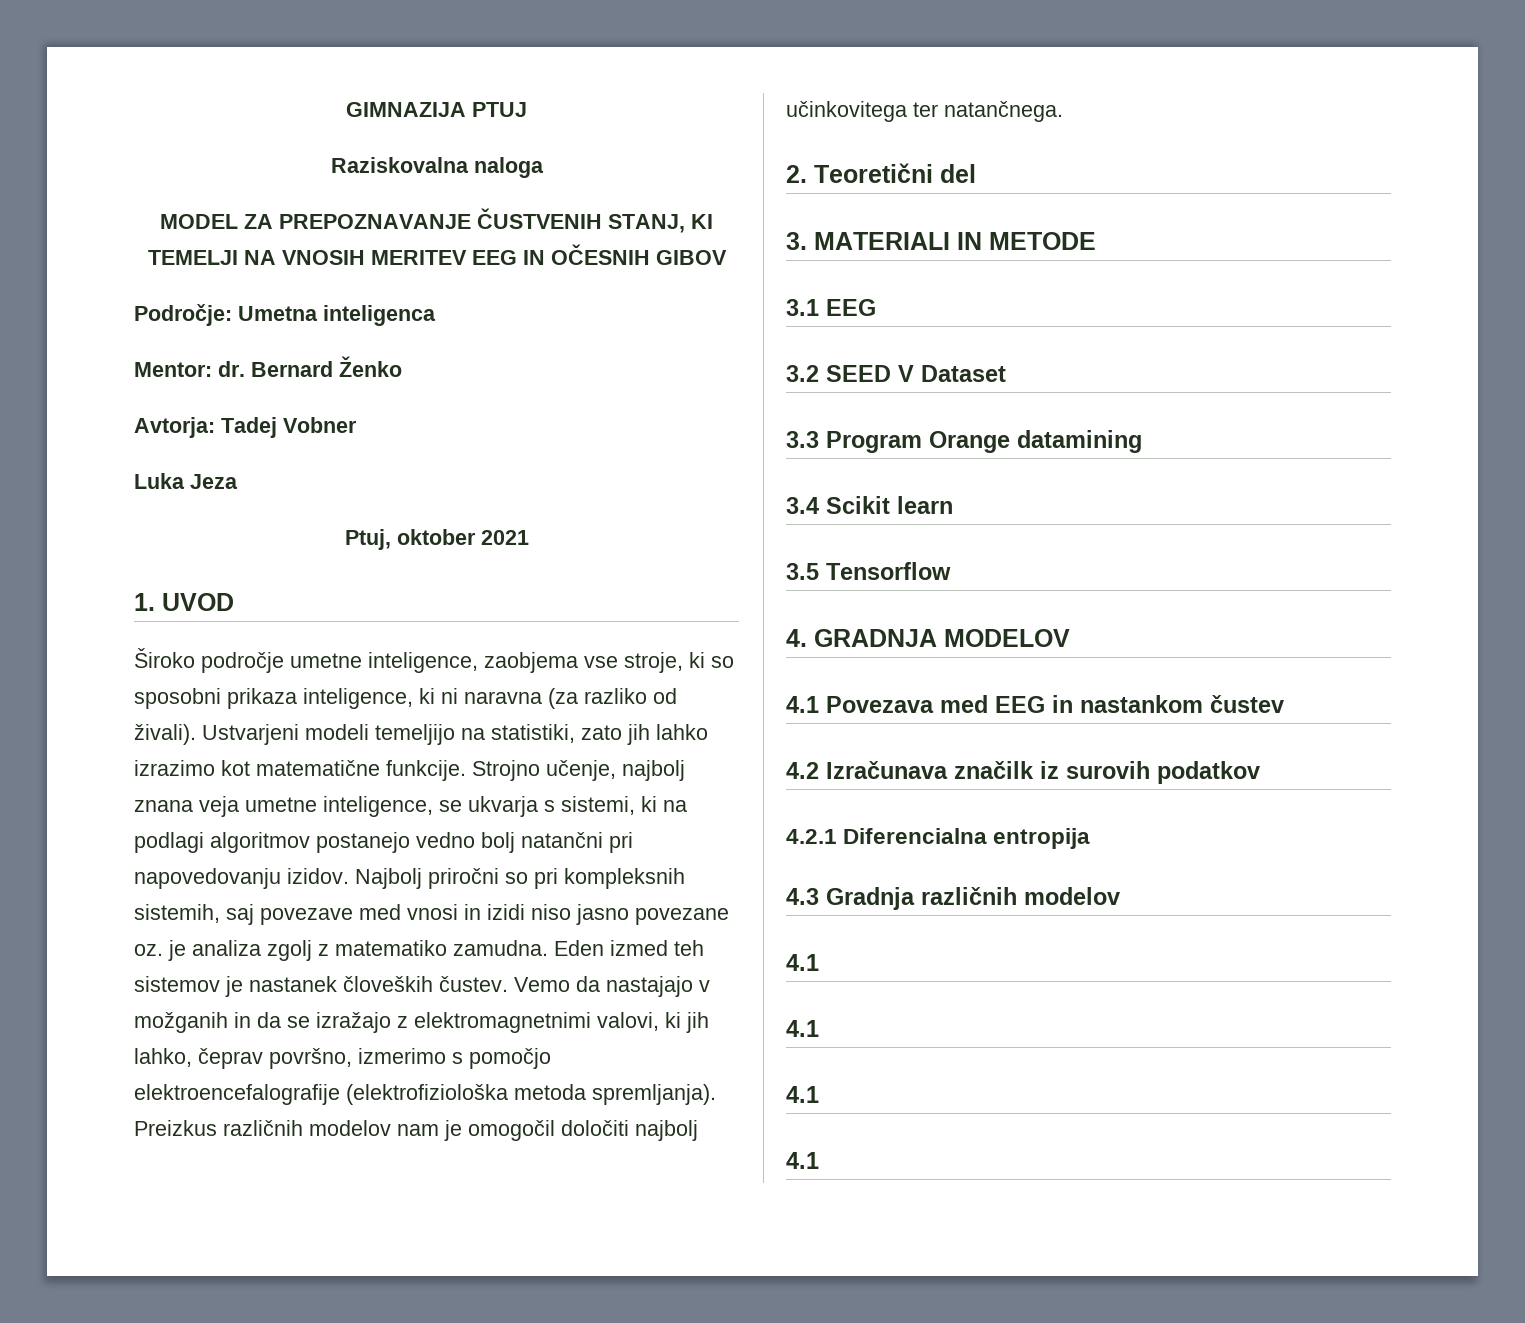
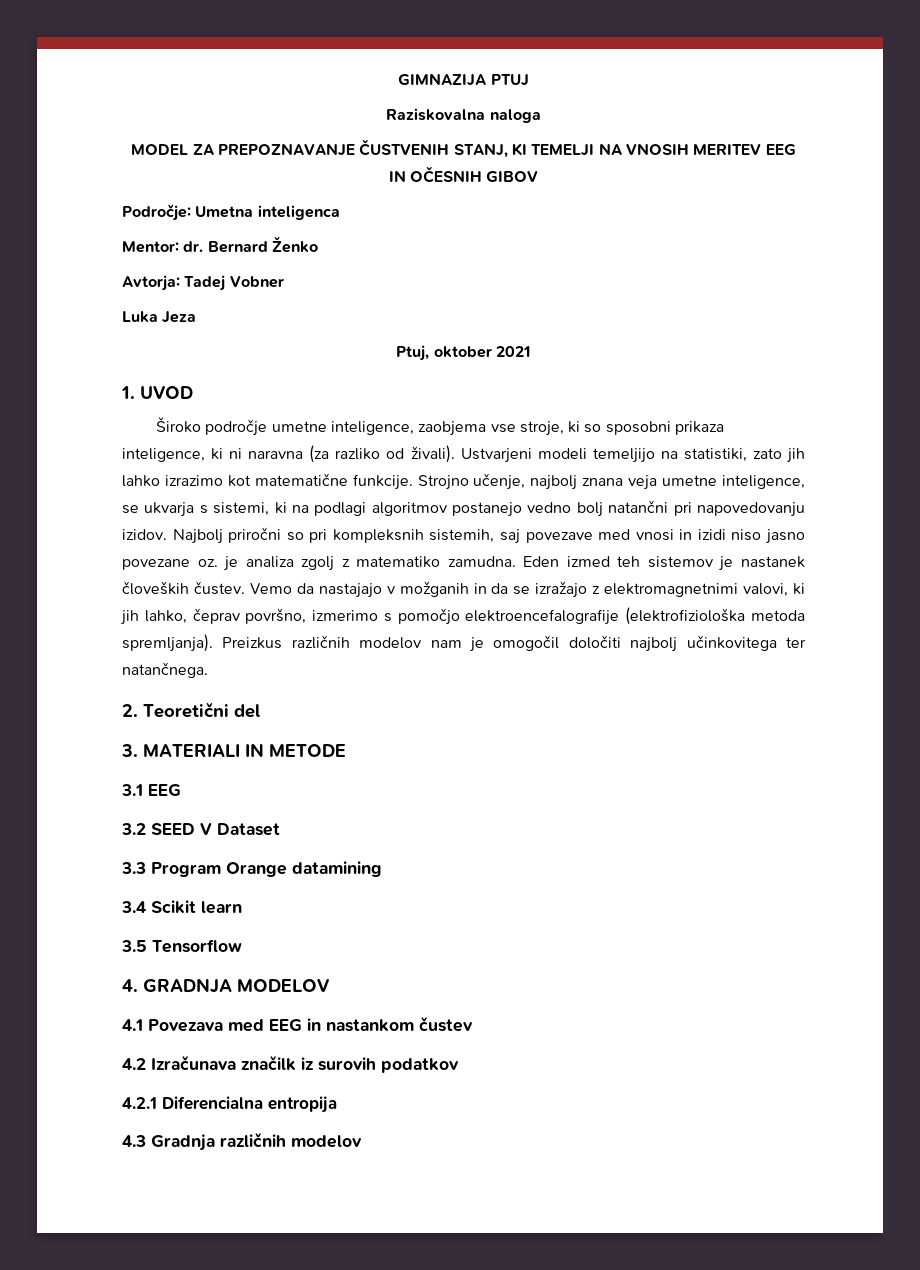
  4.3 Gradnja različnih modelov
- 4.1
- 4.1
- 4.1
- 4.1

